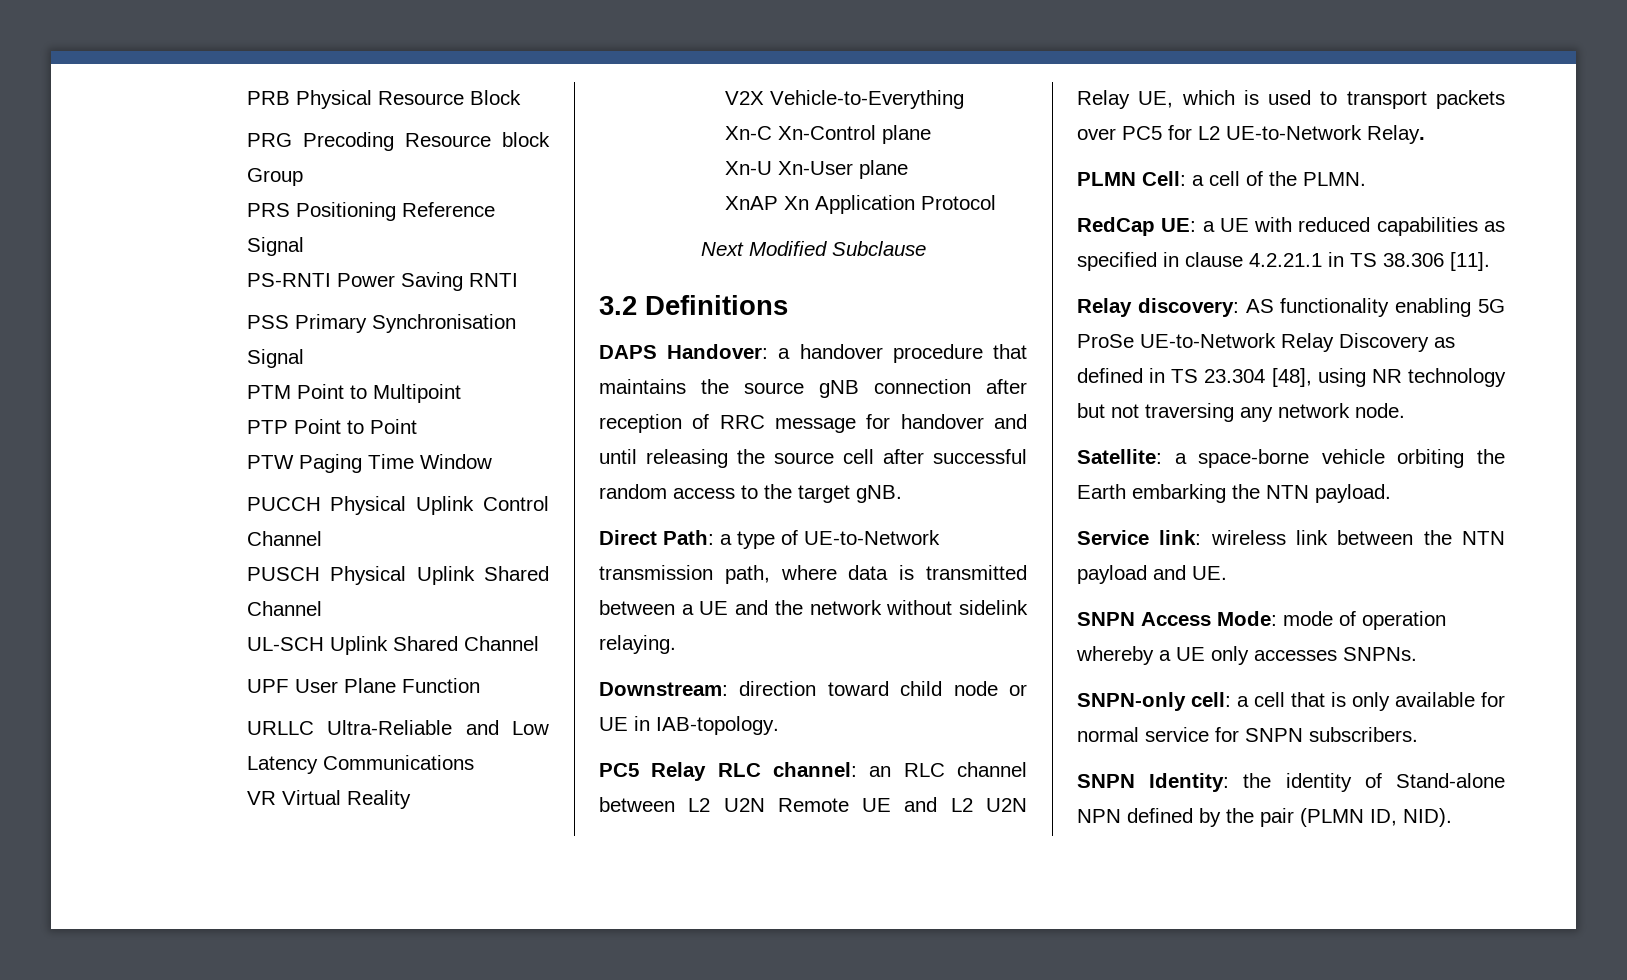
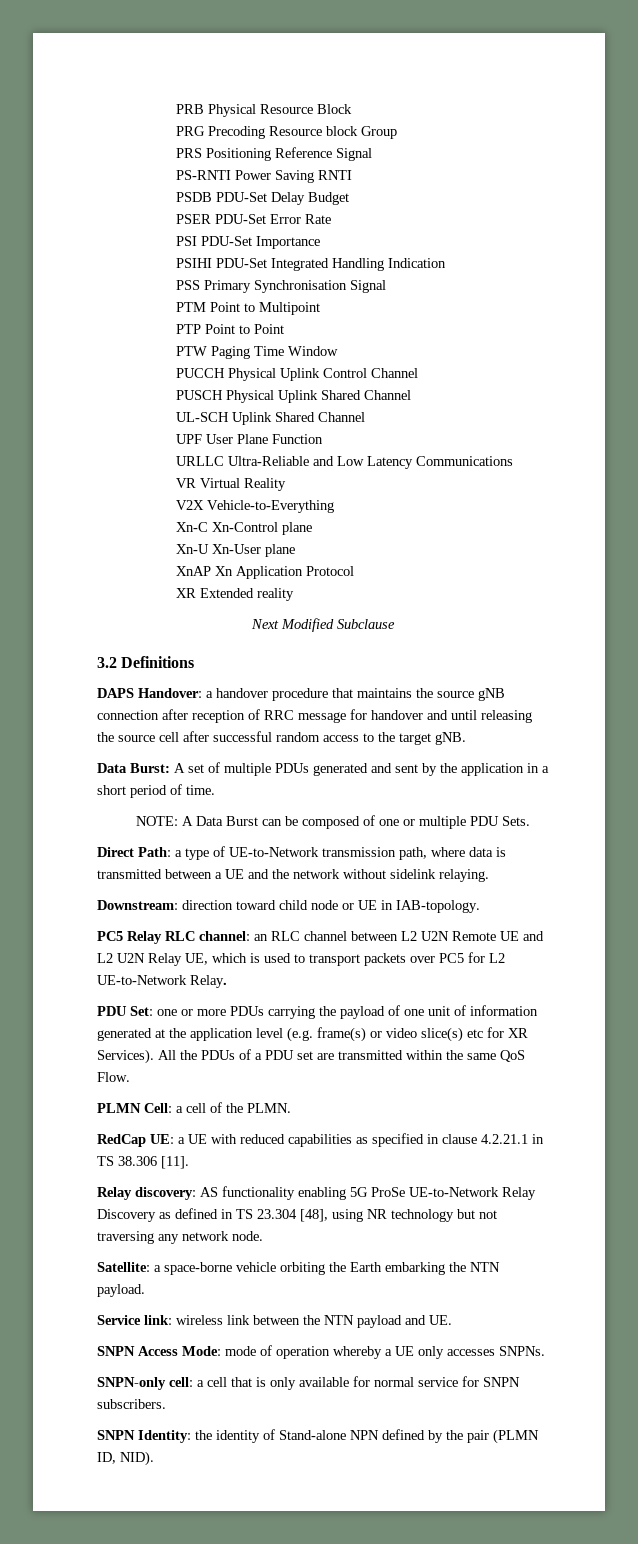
+ PSDB PDU-Set Delay Budget
+ PSER PDU-Set Error Rate
+ PSI PDU-Set Importance
+ PSIHI PDU-Set Integrated Handling Indication
+ XR Extended reality
+ Data Burst: A set of multiple PDUs generated and sent by the application in a short period of time.
+ NOTE: A Data Burst can be composed of one or multiple PDU Sets.
+ PDU Set: one or more PDUs carrying the payload of one unit of information generated at the application level (e.g. frame(s) or video slice(s) etc for XR Services). All the PDUs of a PDU set are transmitted within the same QoS Flow.

